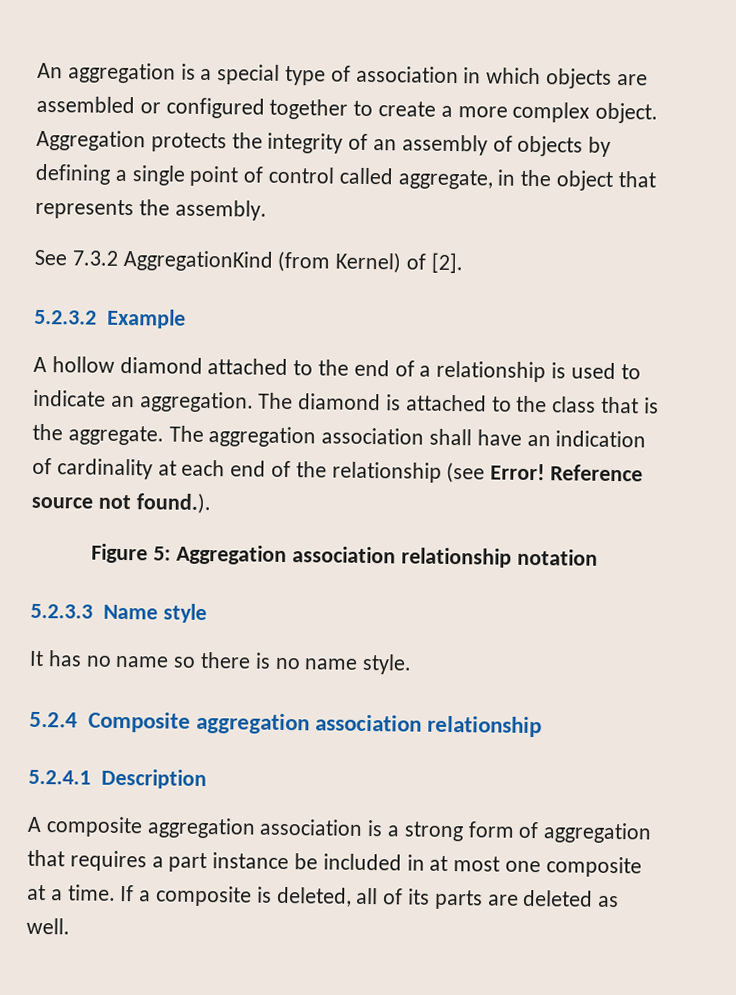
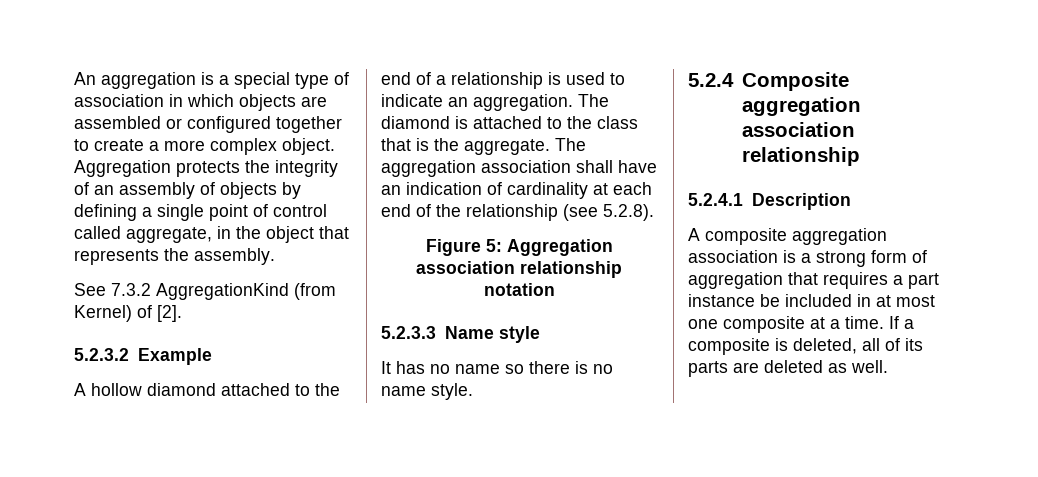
- The aggregation association shall have an indication of cardinality at each end of the relationship (see Error! Reference source not found.).
+ The aggregation association shall have an indication of cardinality at each end of the relationship (see 5.2.8).

